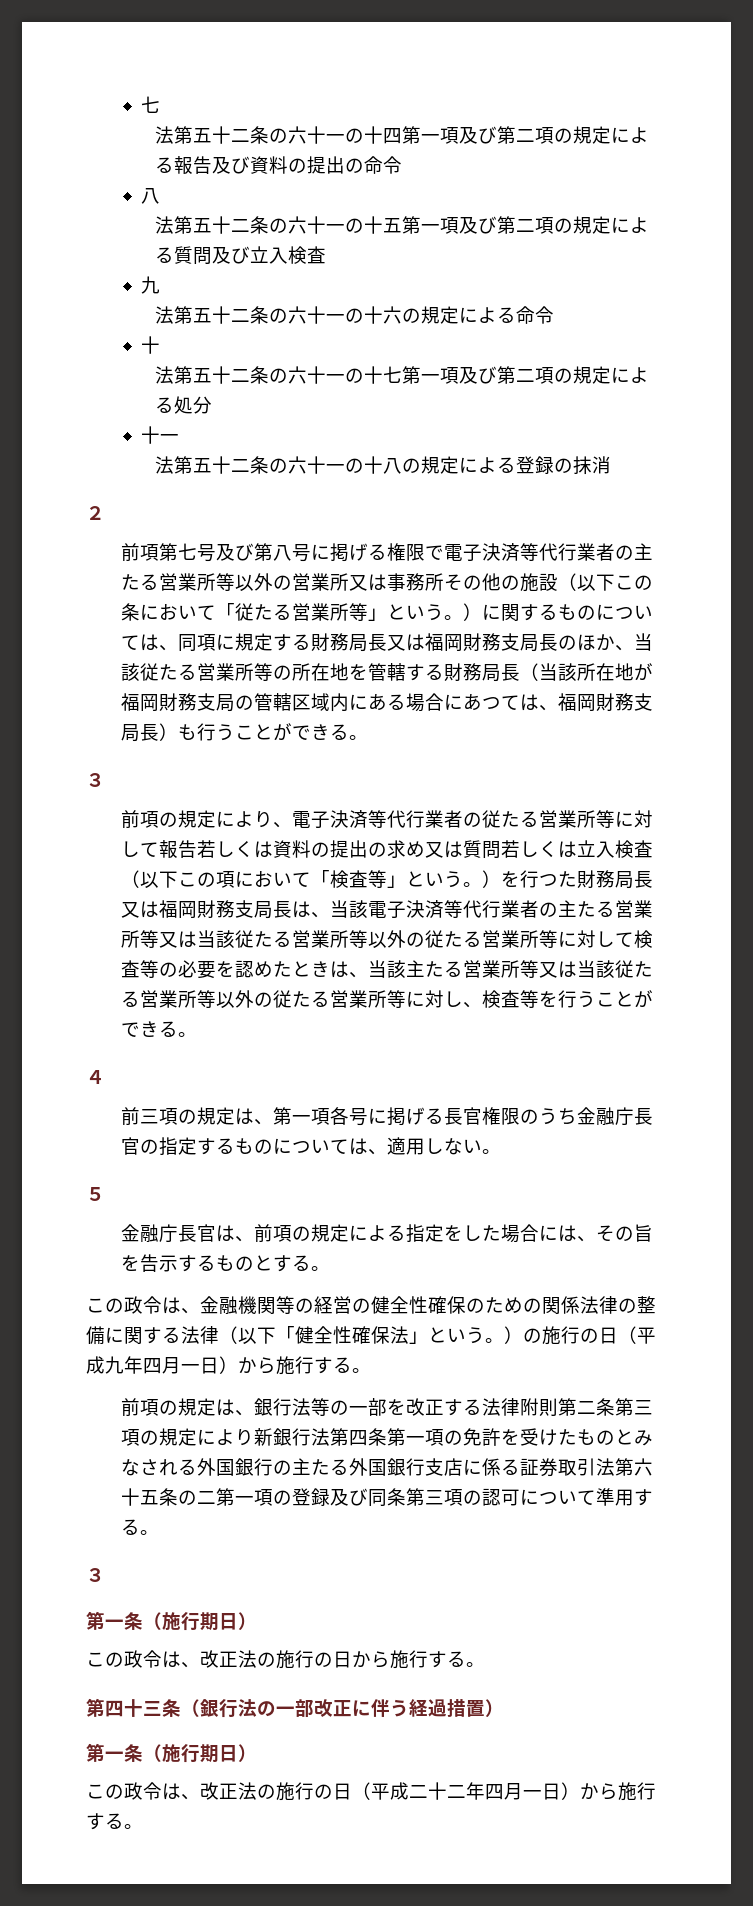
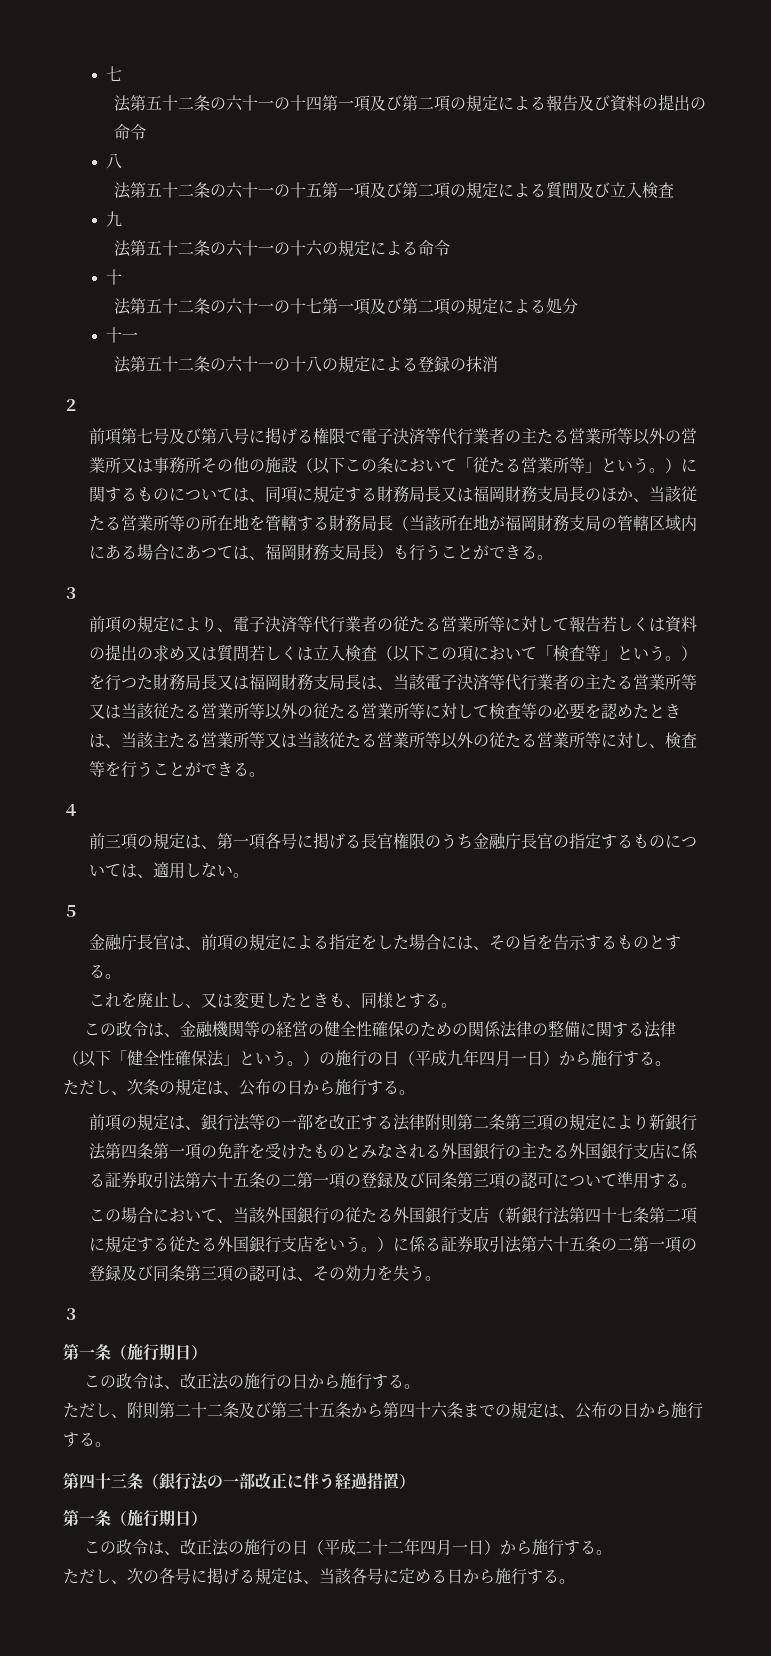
+ これを廃止し、又は変更したときも、同様とする。
+ ただし、次条の規定は、公布の日から施行する。
+ この場合において、当該外国銀行の従たる外国銀行支店（新銀行法第四十七条第二項に規定する従たる外国銀行支店をいう。）に係る証券取引法第六十五条の二第一項の登録及び同条第三項の認可は、その効力を失う。
+ ただし、附則第二十二条及び第三十五条から第四十六条までの規定は、公布の日から施行する。
+ ただし、次の各号に掲げる規定は、当該各号に定める日から施行する。

